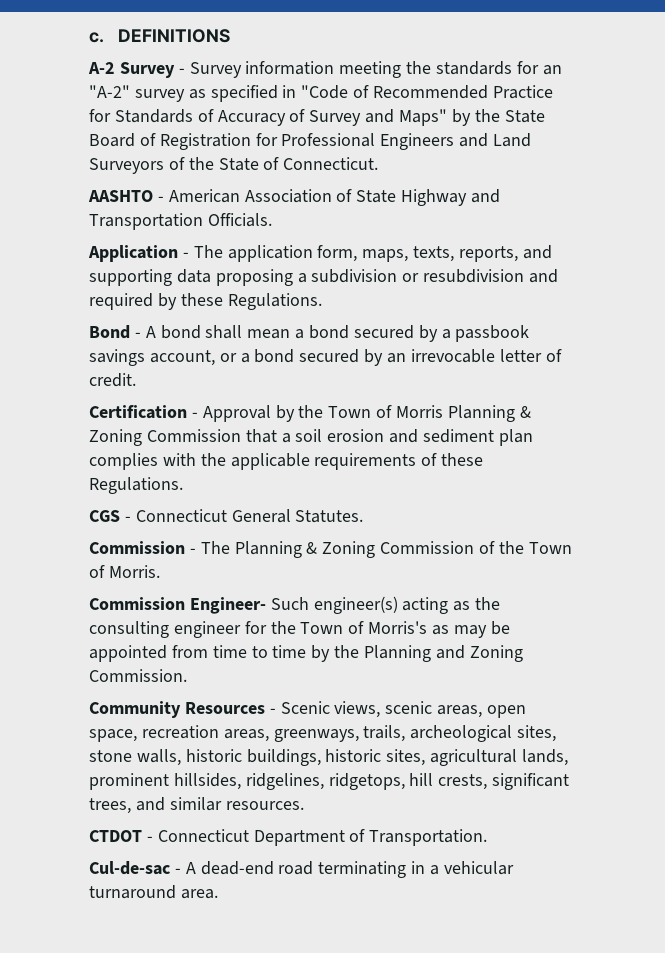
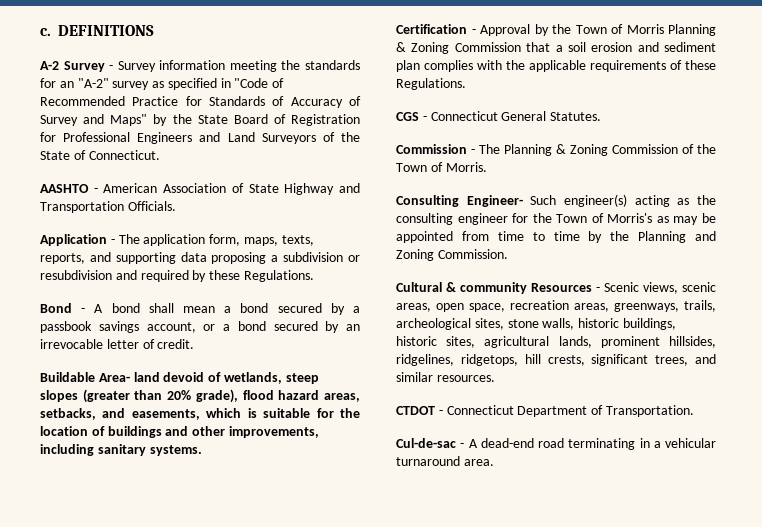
+ Buildable Area- land devoid of wetlands, steep slopes (greater than 20% grade), flood hazard areas, setbacks, and easements, which is suitable for the location of buildings and other improvements, including sanitary systems.
- Commission Engineer- Such engineer(s) acting as the consulting engineer for the Town of Morris's as may be appointed from time to time by the Planning and Zoning Commission.
+ Consulting Engineer- Such engineer(s) acting as the consulting engineer for the Town of Morris's as may be appointed from time to time by the Planning and Zoning Commission.
- Community Resources - Scenic views, scenic areas, open space, recreation areas, greenways, trails, archeological sites, stone walls, historic buildings, historic sites, agricultural lands, prominent hillsides, ridgelines, ridgetops, hill crests, significant trees, and similar resources.
+ Cultural & community Resources - Scenic views, scenic areas, open space, recreation areas, greenways, trails, archeological sites, stone walls, historic buildings, historic sites, agricultural lands, prominent hillsides, ridgelines, ridgetops, hill crests, significant trees, and similar resources.

